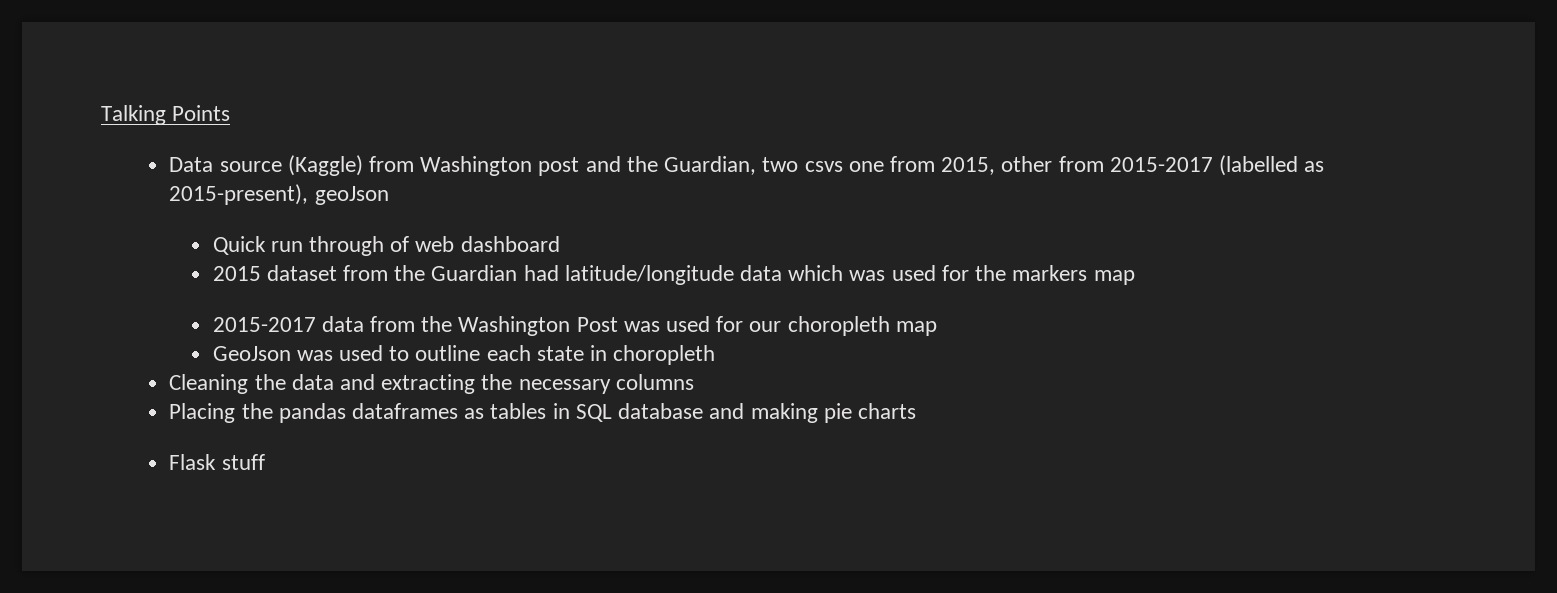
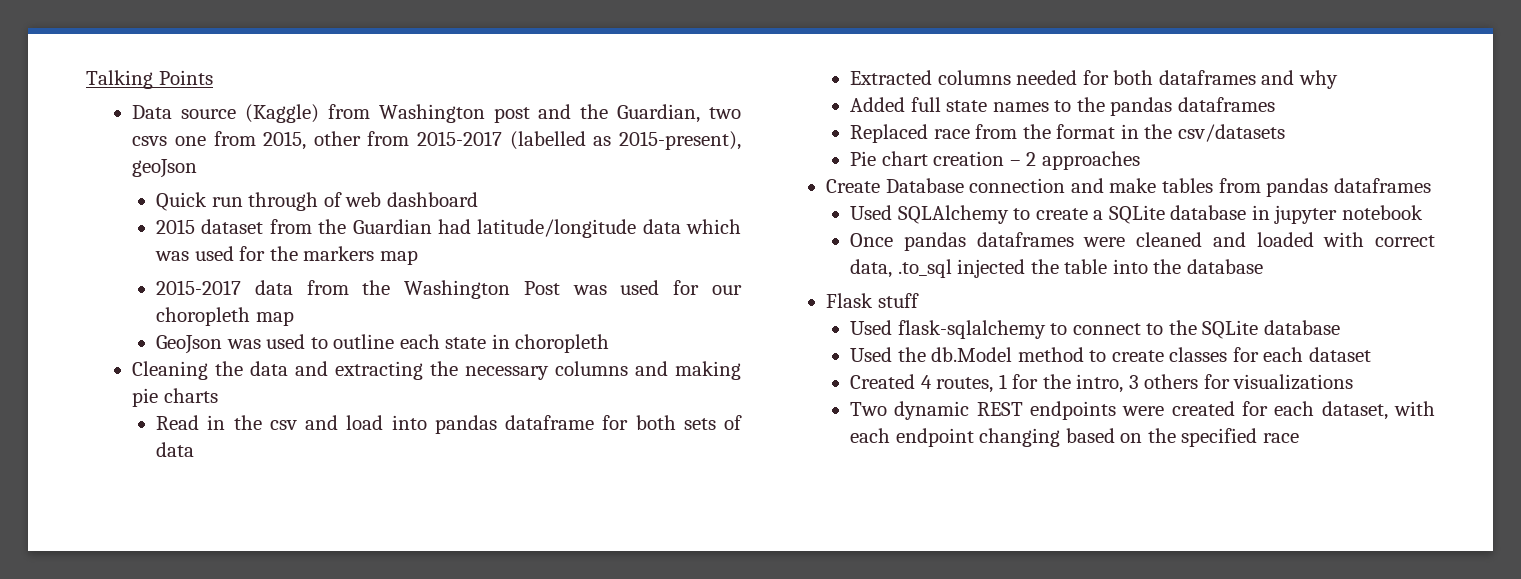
- Cleaning the data and extracting the necessary columns
- Placing the pandas dataframes as tables in SQL database and making pie charts
+ Cleaning the data and extracting the necessary columns and making pie charts
+ Read in the csv and load into pandas dataframe for both sets of data
+ Extracted columns needed for both dataframes and why
+ Added full state names to the pandas dataframes
+ Replaced race from the format in the csv/datasets
+ Pie chart creation – 2 approaches
+ Create Database connection and make tables from pandas dataframes
+ Used SQLAlchemy to create a SQLite database in jupyter notebook
+ Once pandas dataframes were cleaned and loaded with correct data, .to_sql injected the table into the database
  Flask stuff
+ Used flask-sqlalchemy to connect to the SQLite database
+ Used the db.Model method to create classes for each dataset
+ Created 4 routes, 1 for the intro, 3 others for visualizations
+ Two dynamic REST endpoints were created for each dataset, with each endpoint changing based on the specified race

